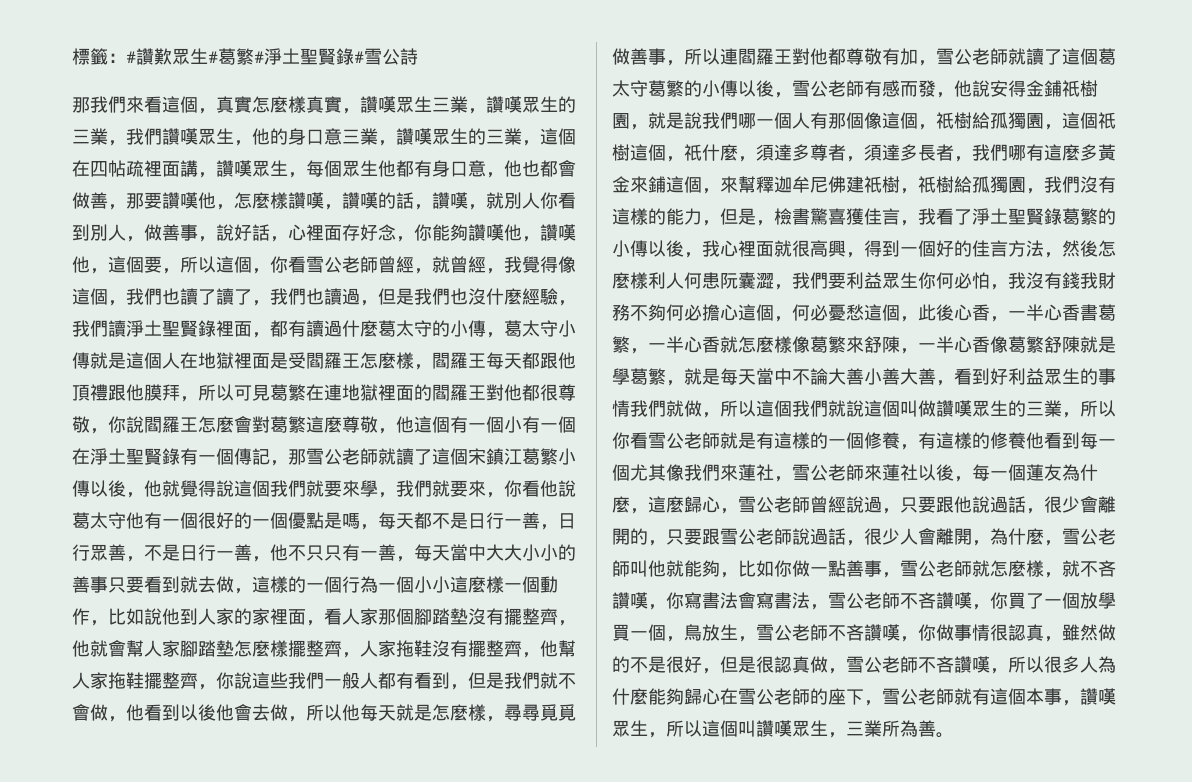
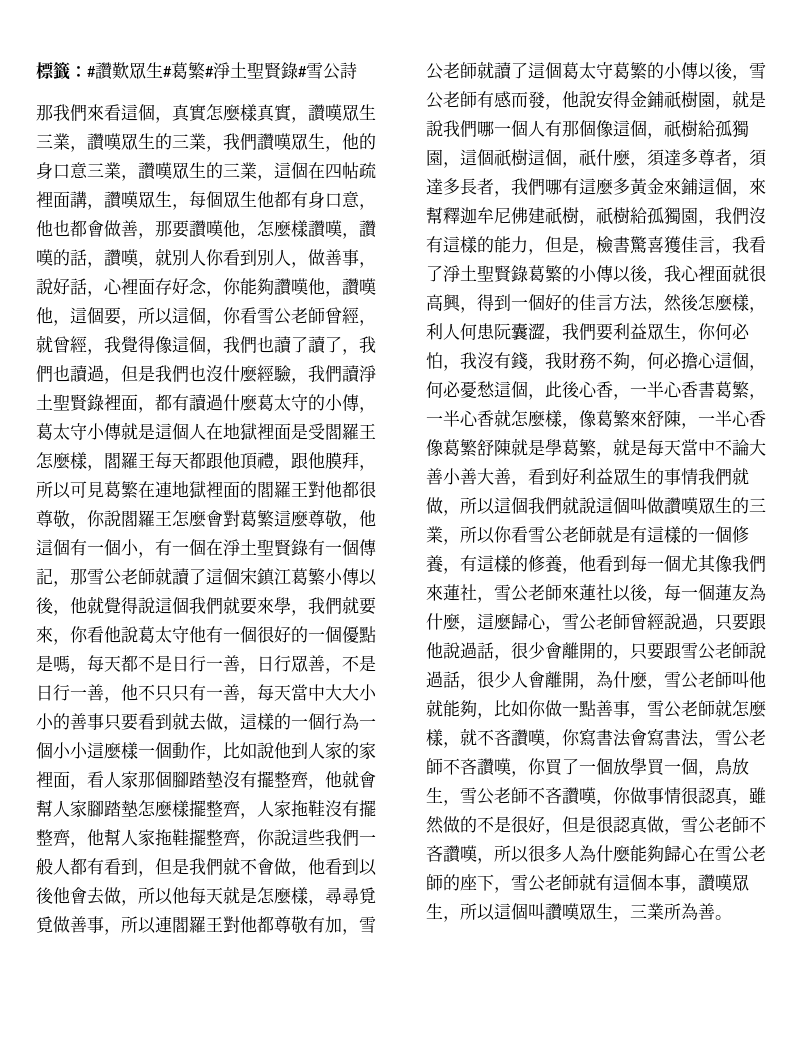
- 那我們來看這個，真實怎麼樣真實，讚嘆眾生三業，讚嘆眾生的三業，我們讚嘆眾生，他的身口意三業，讚嘆眾生的三業，這個在四帖疏裡面講，讚嘆眾生，每個眾生他都有身口意，他也都會做善，那要讚嘆他，怎麼樣讚嘆，讚嘆的話，讚嘆，就別人你看到別人，做善事，說好話，心裡面存好念，你能夠讚嘆他，讚嘆他，這個要，所以這個，你看雪公老師曾經，就曾經，我覺得像這個，我們也讀了讀了，我們也讀過，但是我們也沒什麼經驗，我們讀淨土聖賢錄裡面，都有讀過什麼葛太守的小傳，葛太守小傳就是這個人在地獄裡面是受閻羅王怎麼樣，閻羅王每天都跟他頂禮跟他膜拜，所以可見葛繁在連地獄裡面的閻羅王對他都很尊敬，你說閻羅王怎麼會對葛繁這麼尊敬，他這個有一個小有一個在淨土聖賢錄有一個傳記，那雪公老師就讀了這個宋鎮江葛繁小傳以後，他就覺得說這個我們就要來學，我們就要來，你看他說葛太守他有一個很好的一個優點是嗎，每天都不是日行一善，日行眾善，不是日行一善，他不只只有一善，每天當中大大小小的善事只要看到就去做，這樣的一個行為一個小小這麼樣一個動作，比如說他到人家的家裡面，看人家那個腳踏墊沒有擺整齊，他就會幫人家腳踏墊怎麼樣擺整齊，人家拖鞋沒有擺整齊，他幫人家拖鞋擺整齊，你說這些我們一般人都有看到，但是我們就不會做，他看到以後他會去做，所以他每天就是怎麼樣，尋尋覓覓做善事，所以連閻羅王對他都尊敬有加，雪公老師就讀了這個葛太守葛繁的小傳以後，雪公老師有感而發，他說安得金鋪祇樹園，就是說我們哪一個人有那個像這個，祇樹給孤獨園，這個祇樹這個，祇什麼，須達多尊者，須達多長者，我們哪有這麼多黃金來鋪這個，來幫釋迦牟尼佛建祇樹，祇樹給孤獨園，我們沒有這樣的能力，但是，檢書驚喜獲佳言，我看了淨土聖賢錄葛繁的小傳以後，我心裡面就很高興，得到一個好的佳言方法，然後怎麼樣利人何患阮囊澀，我們要利益眾生你何必怕，我沒有錢我財務不夠何必擔心這個，何必憂愁這個，此後心香，一半心香書葛繁，一半心香就怎麼樣像葛繁來舒陳，一半心香像葛繁舒陳就是學葛繁，就是每天當中不論大善小善大善，看到好利益眾生的事情我們就做，所以這個我們就說這個叫做讚嘆眾生的三業，所以你看雪公老師就是有這樣的一個修養，有這樣的修養他看到每一個尤其像我們來蓮社，雪公老師來蓮社以後，每一個蓮友為什麼，這麼歸心，雪公老師曾經說過，只要跟他說過話，很少會離開的，只要跟雪公老師說過話，很少人會離開，為什麼，雪公老師叫他就能夠，比如你做一點善事，雪公老師就怎麼樣，就不吝讚嘆，你寫書法會寫書法，雪公老師不吝讚嘆，你買了一個放學買一個，鳥放生，雪公老師不吝讚嘆，你做事情很認真，雖然做的不是很好，但是很認真做，雪公老師不吝讚嘆，所以很多人為什麼能夠歸心在雪公老師的座下，雪公老師就有這個本事，讚嘆眾生，所以這個叫讚嘆眾生，三業所為善。
+ 那我們來看這個，真實怎麼樣真實，讚嘆眾生三業，讚嘆眾生的三業，我們讚嘆眾生，他的身口意三業，讚嘆眾生的三業，這個在四帖疏裡面講，讚嘆眾生，每個眾生他都有身口意，他也都會做善，那要讚嘆他，怎麼樣讚嘆，讚嘆的話，讚嘆，就別人你看到別人，做善事，說好話，心裡面存好念，你能夠讚嘆他，讚嘆他，這個要，所以這個，你看雪公老師曾經，就曾經，我覺得像這個，我們也讀了讀了，我們也讀過，但是我們也沒什麼經驗，我們讀淨土聖賢錄裡面，都有讀過什麼葛太守的小傳，葛太守小傳就是這個人在地獄裡面是受閻羅王怎麼樣，閻羅王每天都跟他頂禮，跟他膜拜，所以可見葛繁在連地獄裡面的閻羅王對他都很尊敬，你說閻羅王怎麼會對葛繁這麼尊敬，他這個有一個小，有一個在淨土聖賢錄有一個傳記，那雪公老師就讀了這個宋鎮江葛繁小傳以後，他就覺得說這個我們就要來學，我們就要來，你看他說葛太守他有一個很好的一個優點是嗎，每天都不是日行一善，日行眾善，不是日行一善，他不只只有一善，每天當中大大小小的善事只要看到就去做，這樣的一個行為一個小小這麼樣一個動作，比如說他到人家的家裡面，看人家那個腳踏墊沒有擺整齊，他就會幫人家腳踏墊怎麼樣擺整齊，人家拖鞋沒有擺整齊，他幫人家拖鞋擺整齊，你說這些我們一般人都有看到，但是我們就不會做，他看到以後他會去做，所以他每天就是怎麼樣，尋尋覓覓做善事，所以連閻羅王對他都尊敬有加，雪公老師就讀了這個葛太守葛繁的小傳以後，雪公老師有感而發，他說安得金鋪祇樹園，就是說我們哪一個人有那個像這個，祇樹給孤獨園，這個祇樹這個，祇什麼，須達多尊者，須達多長者，我們哪有這麼多黃金來鋪這個，來幫釋迦牟尼佛建祇樹，祇樹給孤獨園，我們沒有這樣的能力，但是，檢書驚喜獲佳言，我看了淨土聖賢錄葛繁的小傳以後，我心裡面就很高興，得到一個好的佳言方法，然後怎麼樣，利人何患阮囊澀，我們要利益眾生，你何必怕，我沒有錢，我財務不夠，何必擔心這個，何必憂愁這個，此後心香，一半心香書葛繁，一半心香就怎麼樣，像葛繁來舒陳，一半心香像葛繁舒陳就是學葛繁，就是每天當中不論大善小善大善，看到好利益眾生的事情我們就做，所以這個我們就說這個叫做讚嘆眾生的三業，所以你看雪公老師就是有這樣的一個修養，有這樣的修養，他看到每一個尤其像我們來蓮社，雪公老師來蓮社以後，每一個蓮友為什麼，這麼歸心，雪公老師曾經說過，只要跟他說過話，很少會離開的，只要跟雪公老師說過話，很少人會離開，為什麼，雪公老師叫他就能夠，比如你做一點善事，雪公老師就怎麼樣，就不吝讚嘆，你寫書法會寫書法，雪公老師不吝讚嘆，你買了一個放學買一個，鳥放生，雪公老師不吝讚嘆，你做事情很認真，雖然做的不是很好，但是很認真做，雪公老師不吝讚嘆，所以很多人為什麼能夠歸心在雪公老師的座下，雪公老師就有這個本事，讚嘆眾生，所以這個叫讚嘆眾生，三業所為善。

